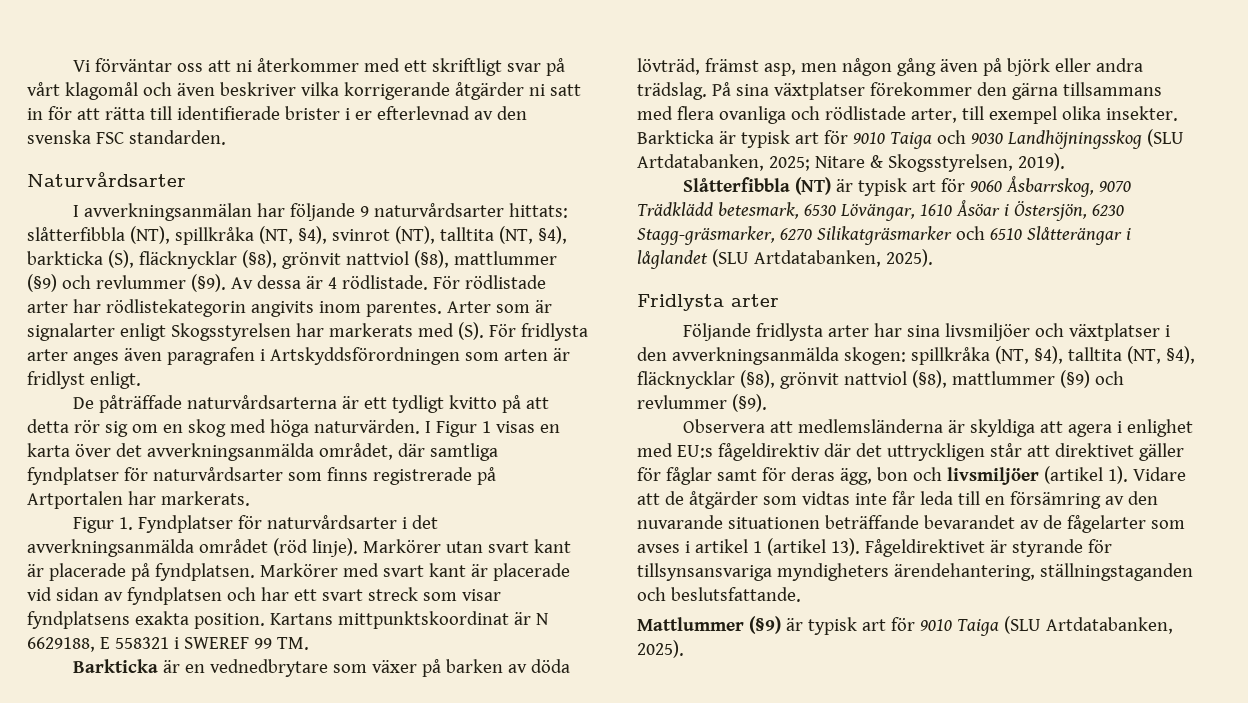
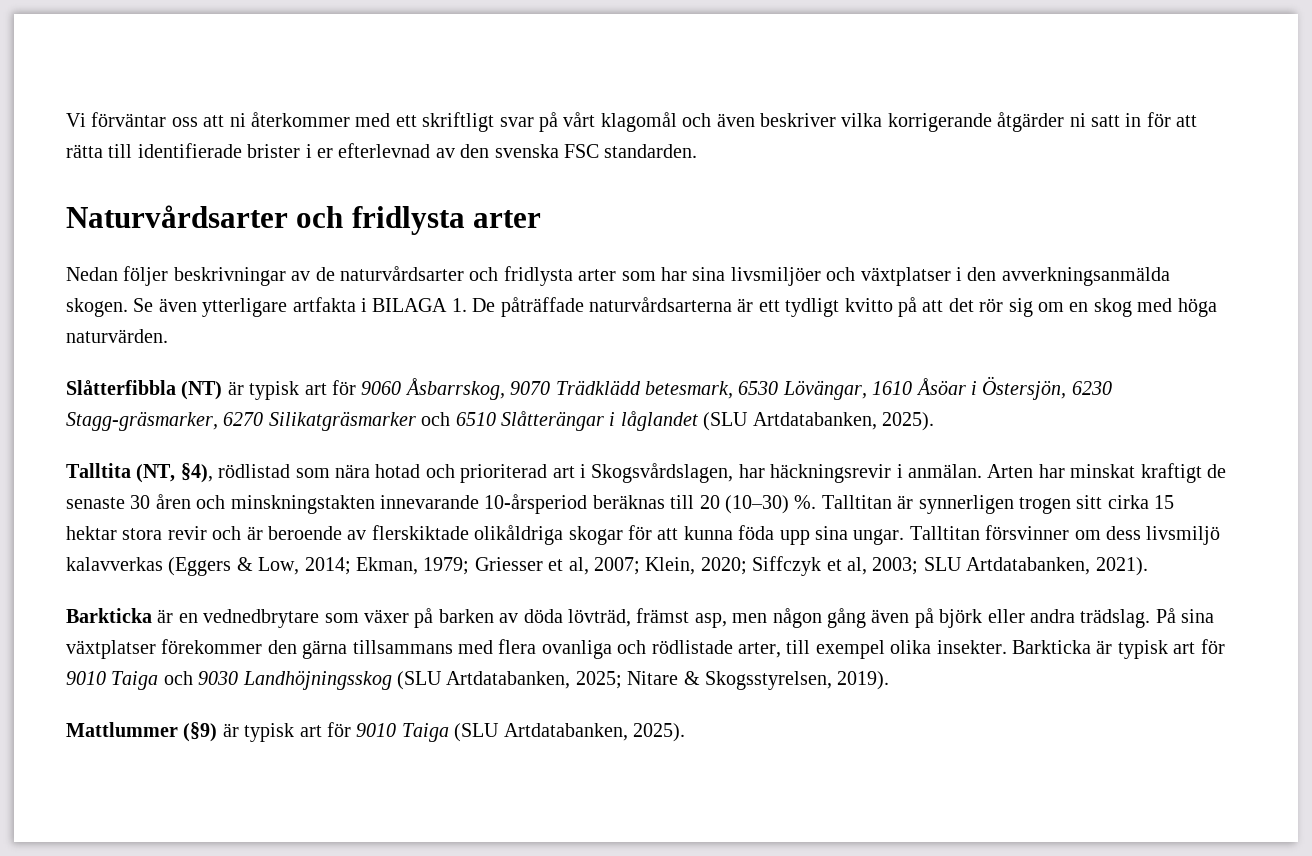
- Naturvårdsarter
- I avverkningsanmälan har följande 9 naturvårdsarter hittats: slåtterfibbla (NT), spillkråka (NT, §4), svinrot (NT), talltita (NT, §4), barkticka (S), fläcknycklar (§8), grönvit nattviol (§8), mattlummer (§9) och revlummer (§9). Av dessa är 4 rödlistade. För rödlistade arter har rödlistekategorin angivits inom parentes. Arter som är signalarter enligt Skogsstyrelsen har markerats med (S). För fridlysta arter anges även paragrafen i Artskyddsförordningen som arten är fridlyst enligt.
- De påträffade naturvårdsarterna är ett tydligt kvitto på att detta rör sig om en skog med höga naturvärden. I Figur 1 visas en karta över det avverkningsanmälda området, där samtliga fyndplatser för naturvårdsarter som finns registrerade på Artportalen har markerats.
- Figur 1. Fyndplatser för naturvårdsarter i det avverkningsanmälda området (röd linje). Markörer utan svart kant är placerade på fyndplatsen. Markörer med svart kant är placerade vid sidan av fyndplatsen och har ett svart streck som visar fyndplatsens exakta position. Kartans mittpunktskoordinat är N 6629188, E 558321 i SWEREF 99 TM.
+ Naturvårdsarter och fridlysta arter
+ Nedan följer beskrivningar av de naturvårdsarter och fridlysta arter som har sina livsmiljöer och växtplatser i den avverkningsanmälda skogen. Se även ytterligare artfakta i BILAGA 1. De påträffade naturvårdsarterna är ett tydligt kvitto på att det rör sig om en skog med höga naturvärden.
+ Slåtterfibbla (NT) är typisk art för 9060 Åsbarrskog, 9070 Trädklädd betesmark, 6530 Lövängar, 1610 Åsöar i Östersjön, 6230 Stagg-gräsmarker, 6270 Silikatgräsmarker och 6510 Slåtterängar i låglandet (SLU Artdatabanken, 2025).
+ Talltita (NT, §4), rödlistad som nära hotad och prioriterad art i Skogsvårdslagen, har häckningsrevir i anmälan. Arten har minskat kraftigt de senaste 30 åren och minskningstakten innevarande 10-årsperiod beräknas till 20 (10–30) %. Talltitan är synnerligen trogen sitt cirka 15 hektar stora revir och är beroende av flerskiktade olikåldriga skogar för att kunna föda upp sina ungar. Talltitan försvinner om dess livsmiljö kalavverkas (Eggers & Low, 2014; Ekman, 1979; Griesser et al, 2007; Klein, 2020; Siffczyk et al, 2003; SLU Artdatabanken, 2021).
- Slåtterfibbla (NT) är typisk art för 9060 Åsbarrskog, 9070 Trädklädd betesmark, 6530 Lövängar, 1610 Åsöar i Östersjön, 6230 Stagg-gräsmarker, 6270 Silikatgräsmarker och 6510 Slåtterängar i låglandet (SLU Artdatabanken, 2025).
- Fridlysta arter
- Följande fridlysta arter har sina livsmiljöer och växtplatser i den avverkningsanmälda skogen: spillkråka (NT, §4), talltita (NT, §4), fläcknycklar (§8), grönvit nattviol (§8), mattlummer (§9) och revlummer (§9).
- Observera att medlemsländerna är skyldiga att agera i enlighet med EU:s fågeldirektiv där det uttryckligen står att direktivet gäller för fåglar samt för deras ägg, bon och livsmiljöer (artikel 1). Vidare att de åtgärder som vidtas inte får leda till en försämring av den nuvarande situationen beträffande bevarandet av de fågelarter som avses i artikel 1 (artikel 13). Fågeldirektivet är styrande för tillsynsansvariga myndigheters ärendehantering, ställningstaganden och beslutsfattande.

